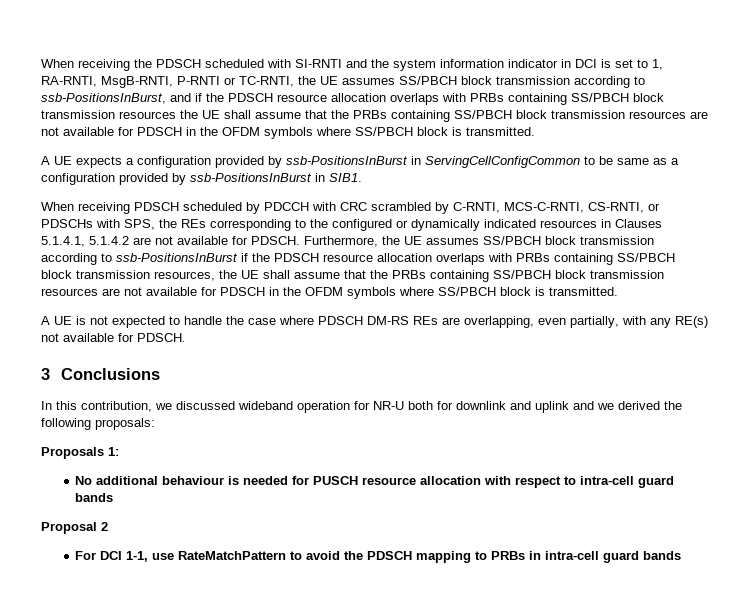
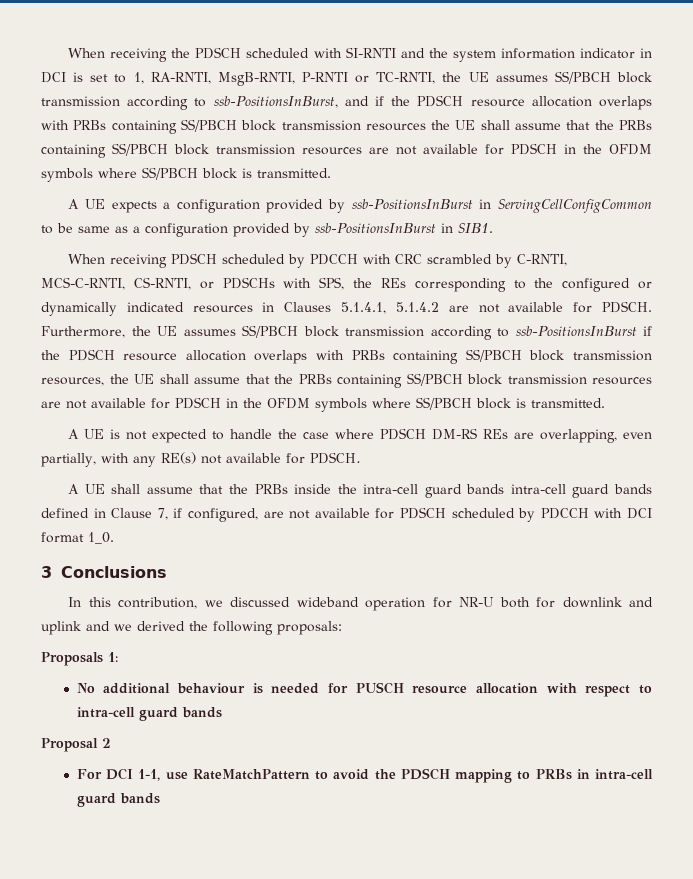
+ A UE shall assume that the PRBs inside the intra-cell guard bands intra-cell guard bands defined in Clause 7, if configured, are not available for PDSCH scheduled by PDCCH with DCI format 1_0.

